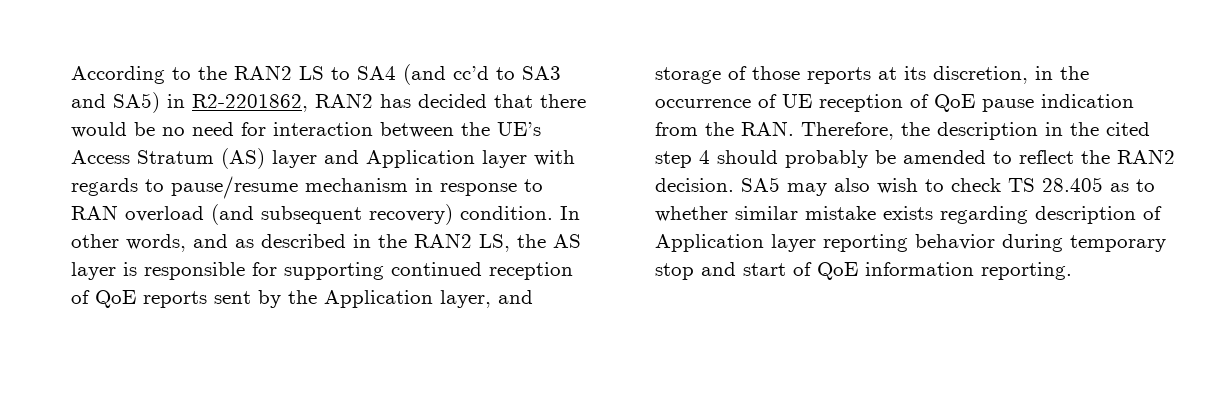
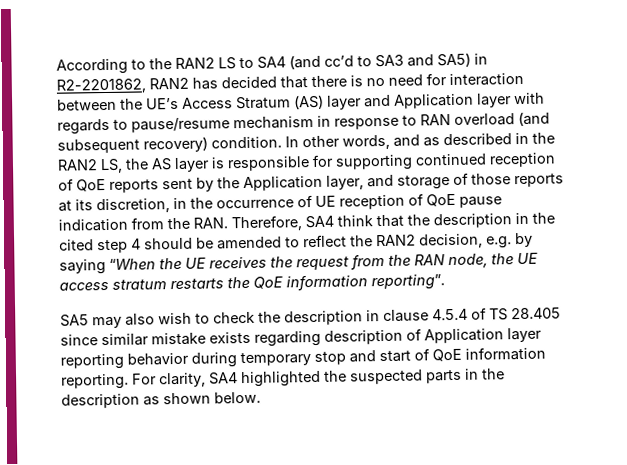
- According to the RAN2 LS to SA4 (and cc’d to SA3 and SA5) in R2-2201862, RAN2 has decided that there would be no need for interaction between the UE’s Access Stratum (AS) layer and Application layer with regards to pause/resume mechanism in response to RAN overload (and subsequent recovery) condition.
+ According to the RAN2 LS to SA4 (and cc’d to SA3 and SA5) in R2-2201862, RAN2 has decided that there is no need for interaction between the UE’s Access Stratum (AS) layer and Application layer with regards to pause/resume mechanism in response to RAN overload (and subsequent recovery) condition.
- In other words, and as described in the RAN2 LS, the AS layer is responsible for supporting continued reception of QoE reports sent by the Application layer, and storage of those reports at its discretion, in the occurrence of UE reception of QoE pause indication from the RAN. Therefore, the description in the cited step 4 should probably be amended to reflect the RAN2 decision. SA5 may also wish to check TS 28.405 as to whether similar mistake exists regarding description of Application layer reporting behavior during temporary stop and start of QoE information reporting.
+ In other words, and as described in the RAN2 LS, the AS layer is responsible for supporting continued reception of QoE reports sent by the Application layer, and storage of those reports at its discretion, in the occurrence of UE reception of QoE pause indication from the RAN. Therefore, SA4 think that the description in the cited step 4 should be amended to reflect the RAN2 decision, e.g. by saying “When the UE receives the request from the RAN node, the UE access stratum restarts the QoE information reporting”.
+ SA5 may also wish to check the description in clause 4.5.4 of TS 28.405 since similar mistake exists regarding description of Application layer reporting behavior during temporary stop and start of QoE information reporting.
+ For clarity, SA4 highlighted the suspected parts in the description as shown below.

